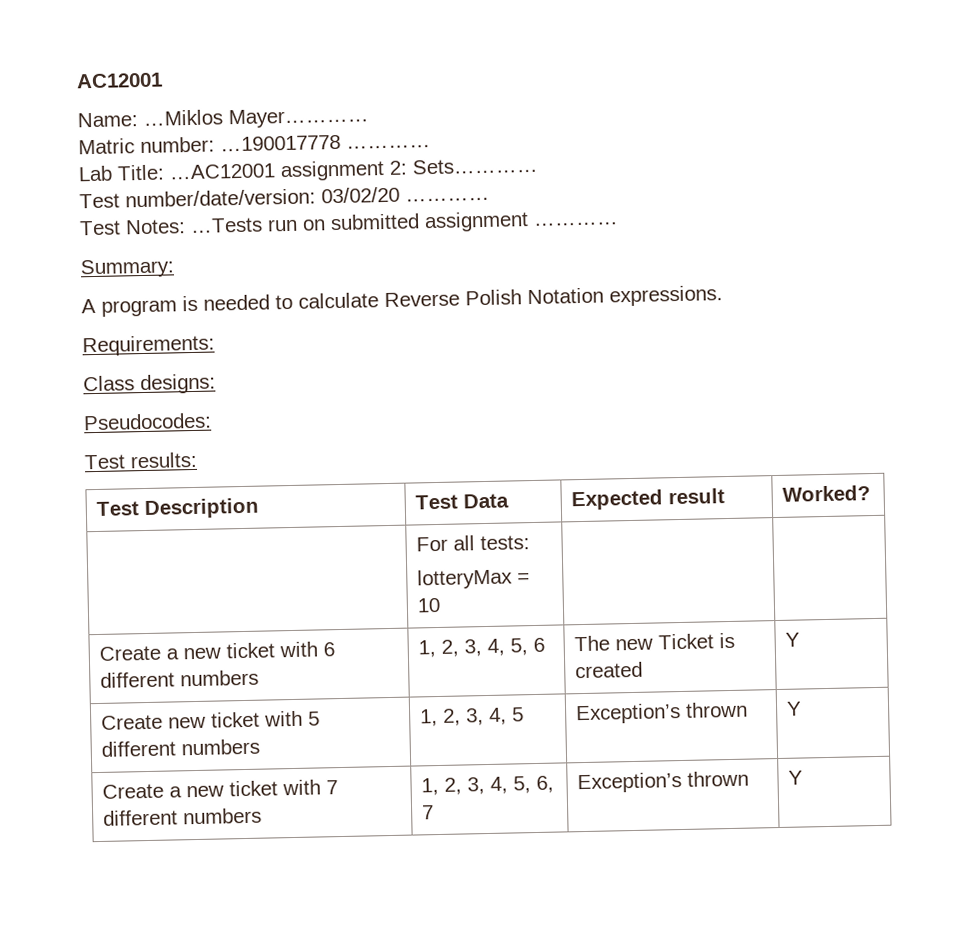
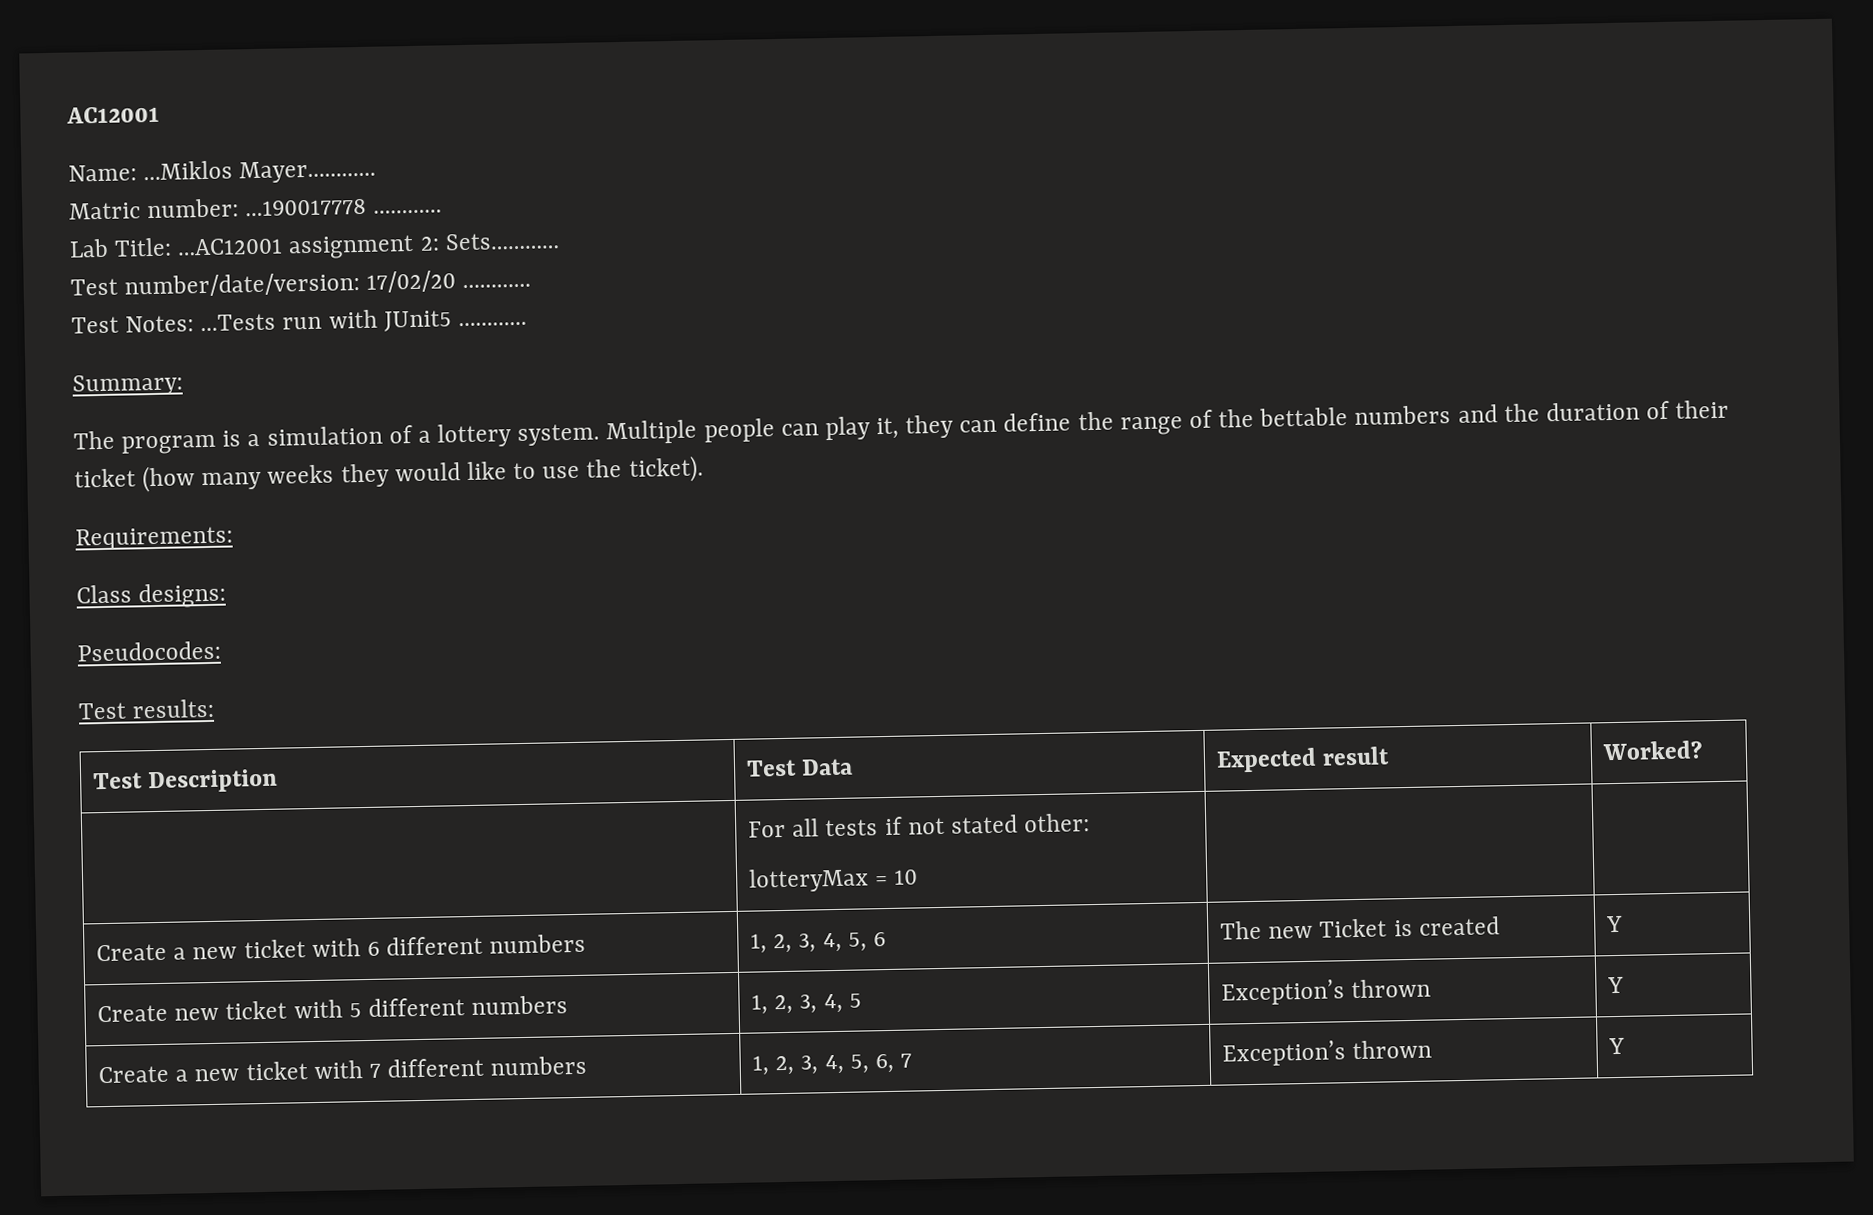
- Test number/date/version: 03/02/20 …………
+ Test number/date/version: 17/02/20 …………
- Test Notes: …Tests run on submitted assignment …………
+ Test Notes: …Tests run with JUnit5 …………
- A program is needed to calculate Reverse Polish Notation expressions.
+ The program is a simulation of a lottery system. Multiple people can play it, they can define the range of the bettable numbers and the duration of their ticket (how many weeks they would like to use the ticket).
- | For all tests:
+ | For all tests if not stated other:

